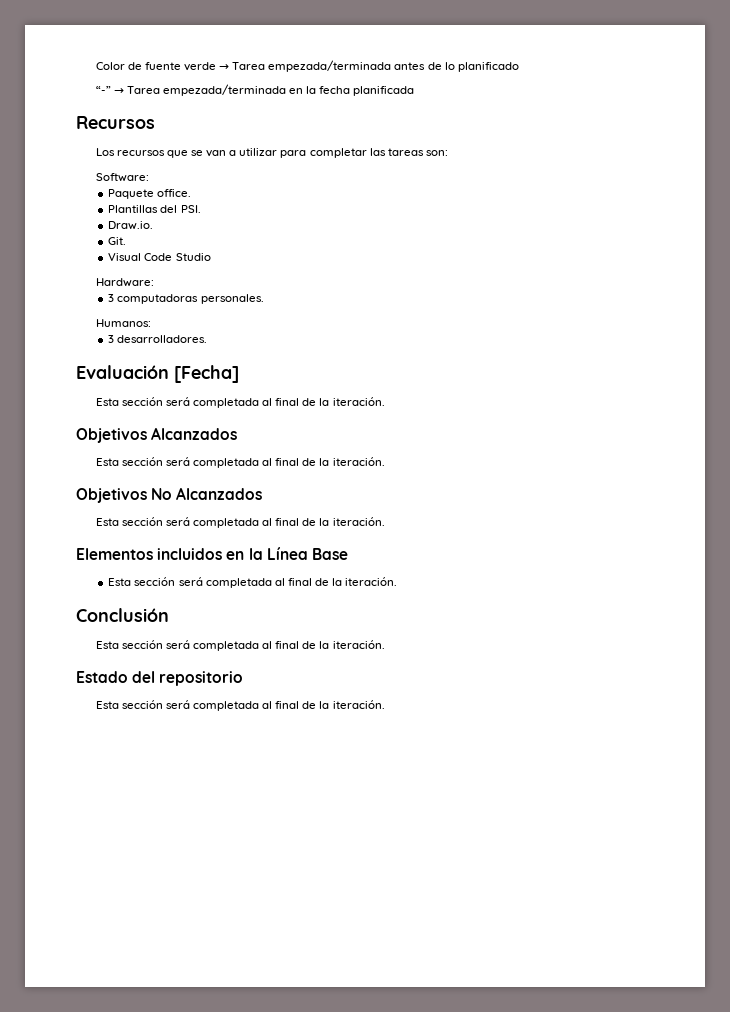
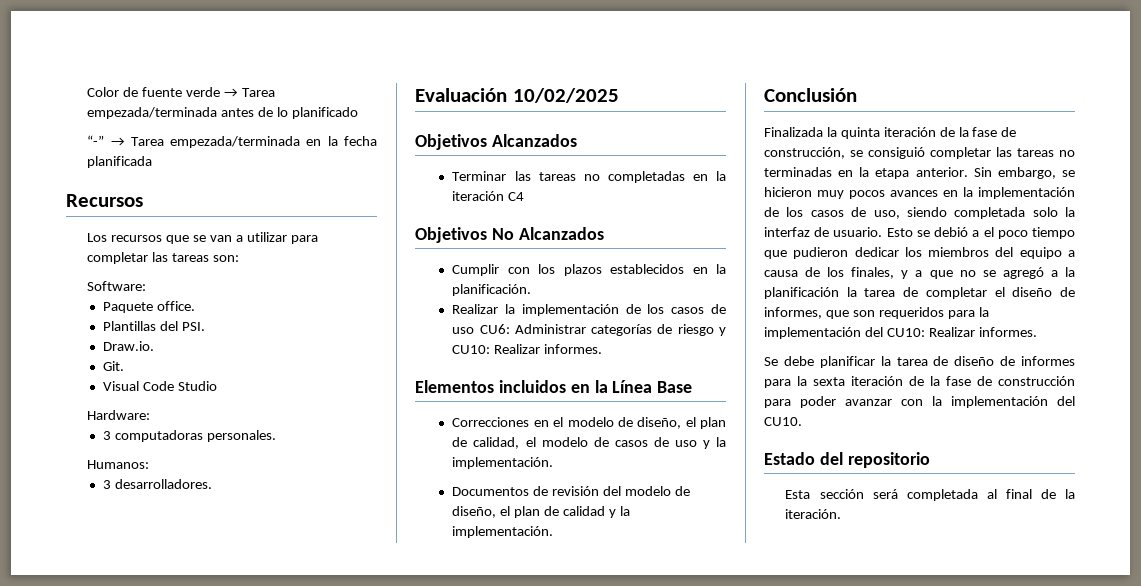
- Evaluación [Fecha]
- Esta sección será completada al final de la iteración.
+ Evaluación 10/02/2025
  Objetivos Alcanzados
- Esta sección será completada al final de la iteración.
+ Terminar las tareas no completadas en la iteración C4
  Objetivos No Alcanzados
- Esta sección será completada al final de la iteración.
+ Cumplir con los plazos establecidos en la planificación.
+ Realizar la implementación de los casos de uso CU6: Administrar categorías de riesgo y CU10: Realizar informes.
  Elementos incluidos en la Línea Base
- Esta sección será completada al final de la iteración.
+ Correcciones en el modelo de diseño, el plan de calidad, el modelo de casos de uso y la implementación.
+ Documentos de revisión del modelo de diseño, el plan de calidad y la implementación.
  Conclusión
- Esta sección será completada al final de la iteración.
+ Finalizada la quinta iteración de la fase de construcción, se consiguió completar las tareas no terminadas en la etapa anterior. Sin embargo, se hicieron muy pocos avances en la implementación de los casos de uso, siendo completada solo la interfaz de usuario. Esto se debió a el poco tiempo que pudieron dedicar los miembros del equipo a causa de los finales, y a que no se agregó a la planificación la tarea de completar el diseño de informes, que son requeridos para la implementación del CU10: Realizar informes.
+ Se debe planificar la tarea de diseño de informes para la sexta iteración de la fase de construcción para poder avanzar con la implementación del CU10.

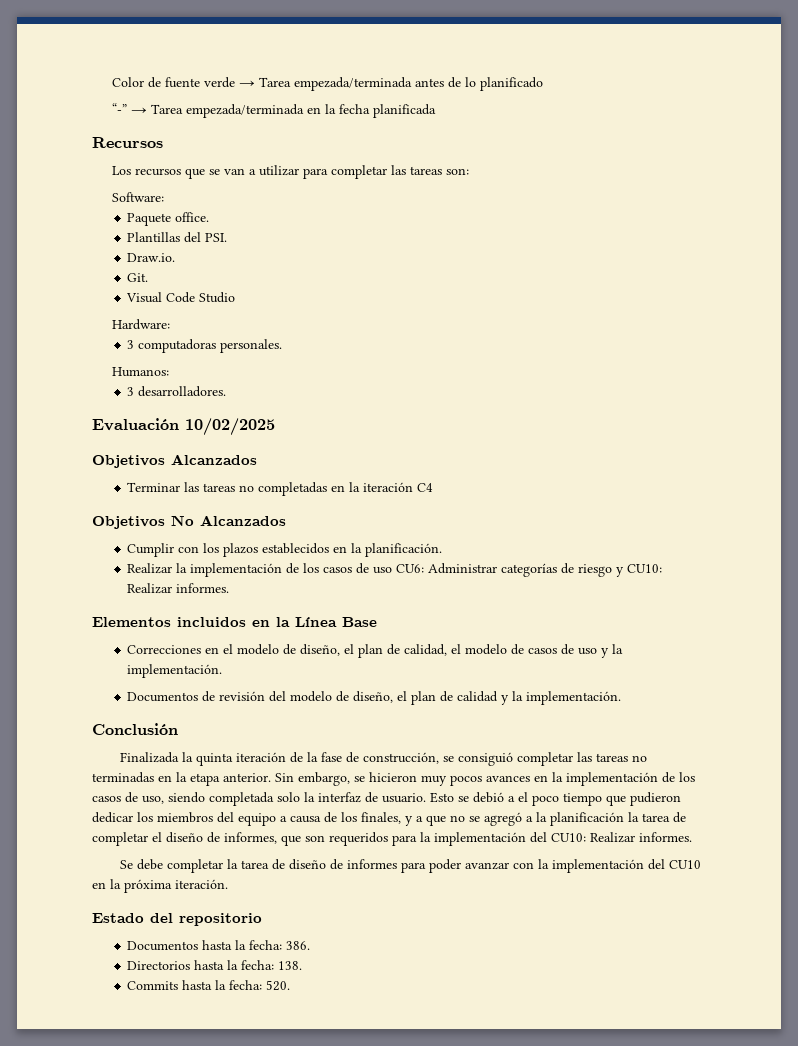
- Se debe planificar la tarea de diseño de informes para la sexta iteración de la fase de construcción para poder avanzar con la implementación del CU10.
+ Se debe completar la tarea de diseño de informes para poder avanzar con la implementación del CU10 en la próxima iteración.
  Estado del repositorio
- Esta sección será completada al final de la iteración.
+ Documentos hasta la fecha: 386.
+ Directorios hasta la fecha: 138.
+ Commits hasta la fecha: 520.

